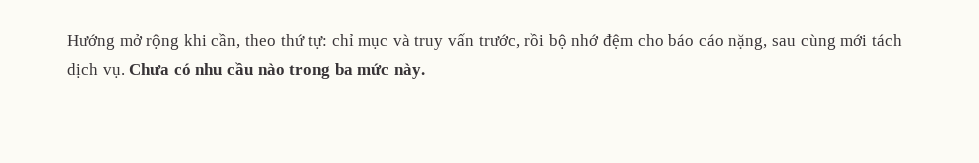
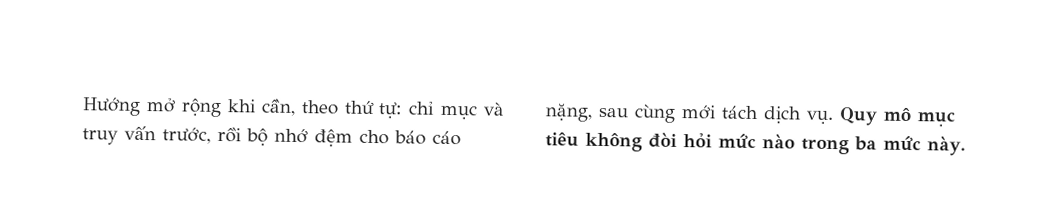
- Chưa có nhu cầu nào trong ba mức này.
+ Quy mô mục tiêu không đòi hỏi mức nào trong ba mức này.

